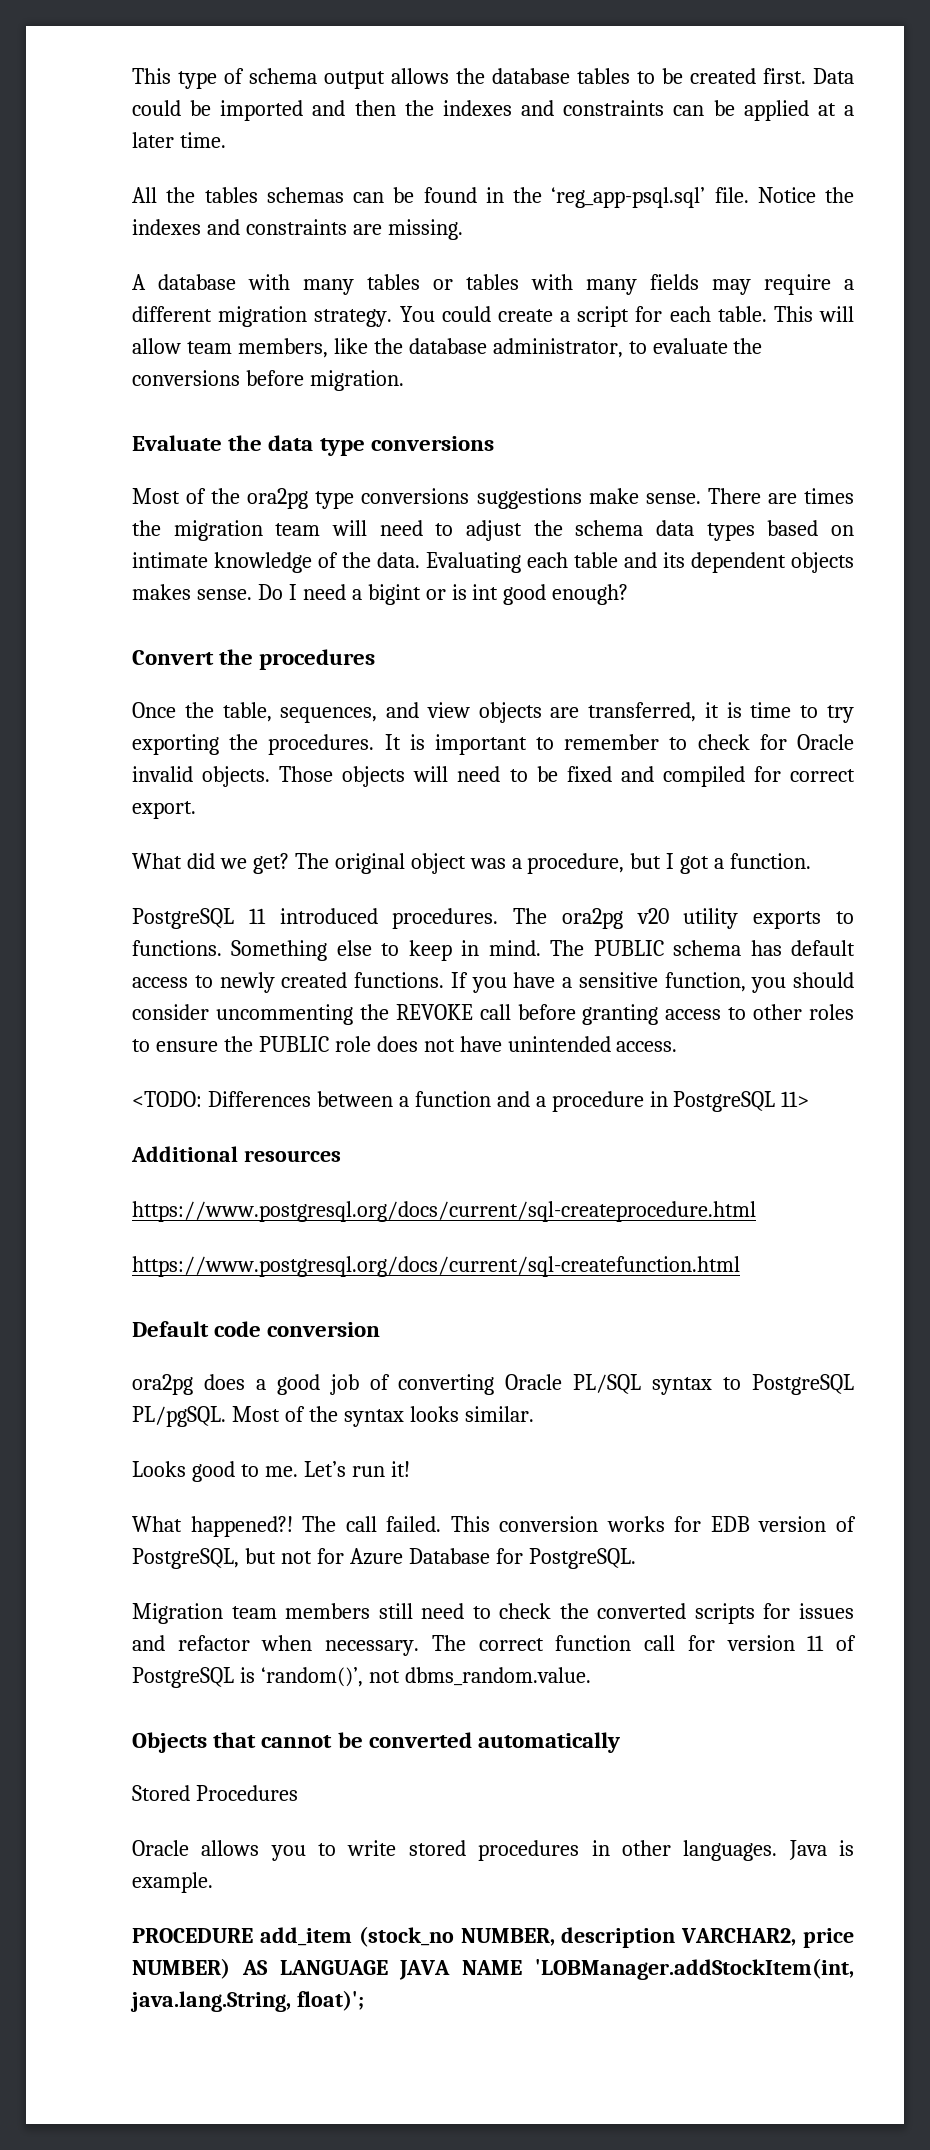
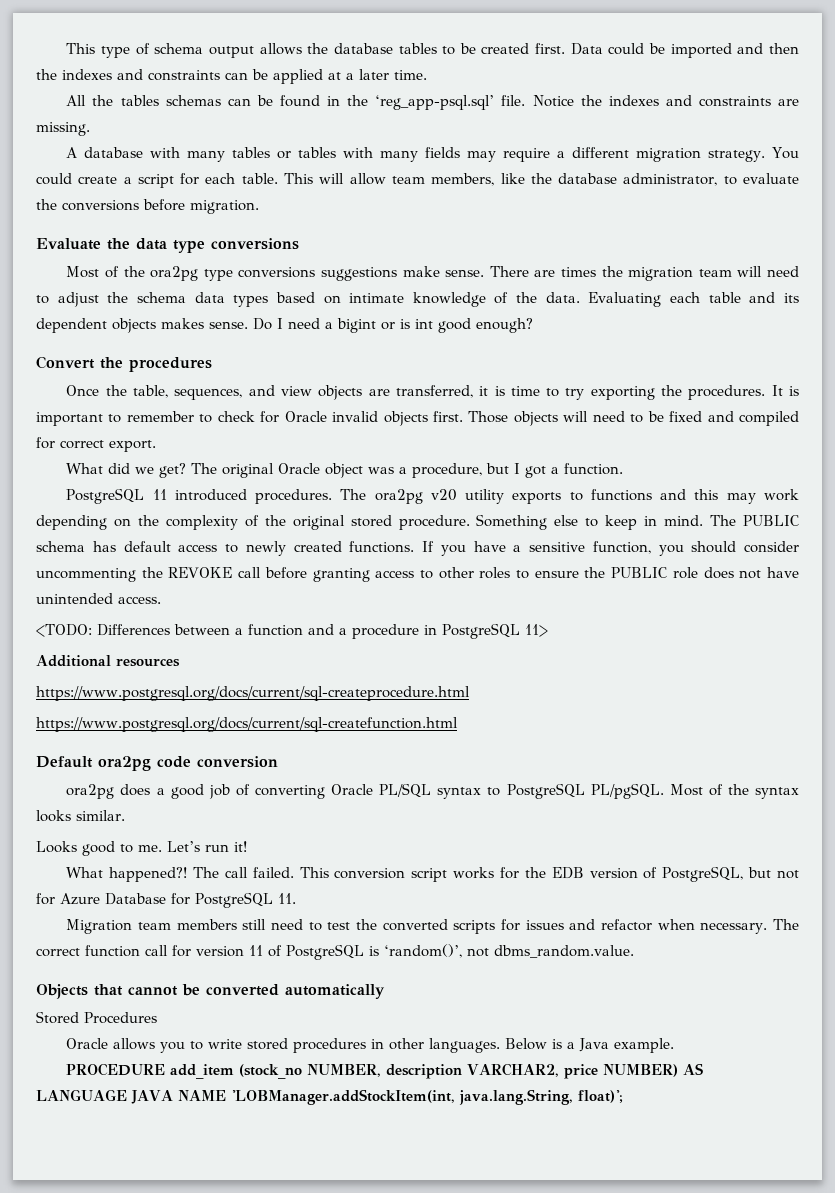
- It is important to remember to check for Oracle invalid objects.
+ It is important to remember to check for Oracle invalid objects first.
- The original object was a procedure, but I got a function.
+ The original Oracle object was a procedure, but I got a function.
- The ora2pg v20 utility exports to functions.
+ The ora2pg v20 utility exports to functions and this may work depending on the complexity of the original stored procedure.
- Default code conversion
+ Default ora2pg code conversion
- This conversion works for EDB version of PostgreSQL, but not for Azure Database for PostgreSQL.
+ This conversion script works for the EDB version of PostgreSQL, but not for Azure Database for PostgreSQL 11.
- Migration team members still need to check the converted scripts for issues and refactor when necessary.
+ Migration team members still need to test the converted scripts for issues and refactor when necessary.
- Java is example.
+ Below is a Java example.

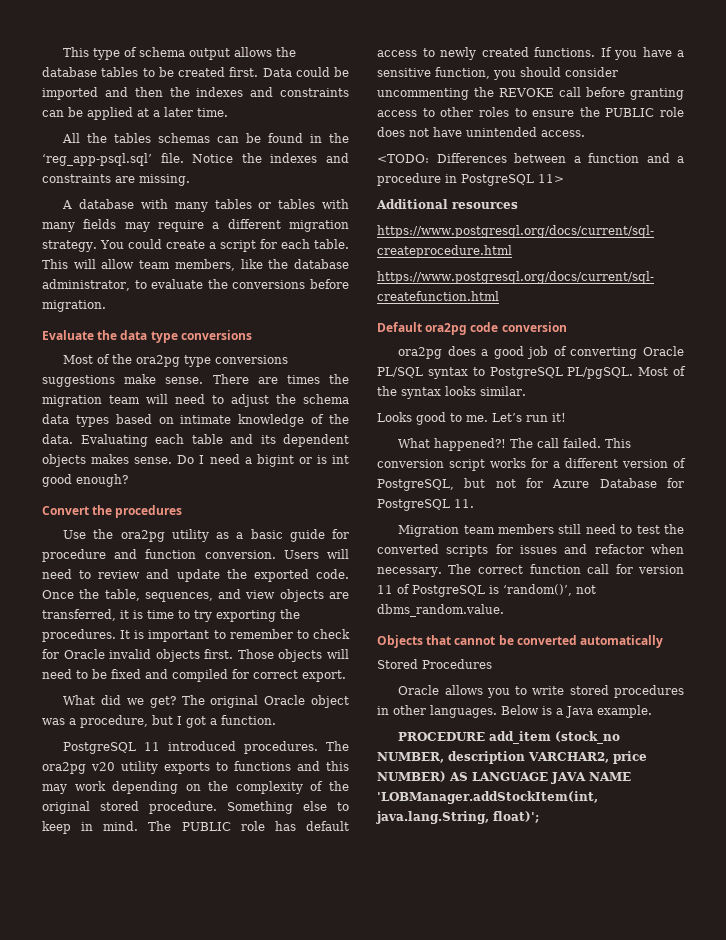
+ Use the ora2pg utility as a basic guide for procedure and function conversion. Users will need to review and update the exported code.
- The PUBLIC schema has default access to newly created functions.
+ The PUBLIC role has default access to newly created functions.
- This conversion script works for the EDB version of PostgreSQL, but not for Azure Database for PostgreSQL 11.
+ This conversion script works for a different version of PostgreSQL, but not for Azure Database for PostgreSQL 11.

